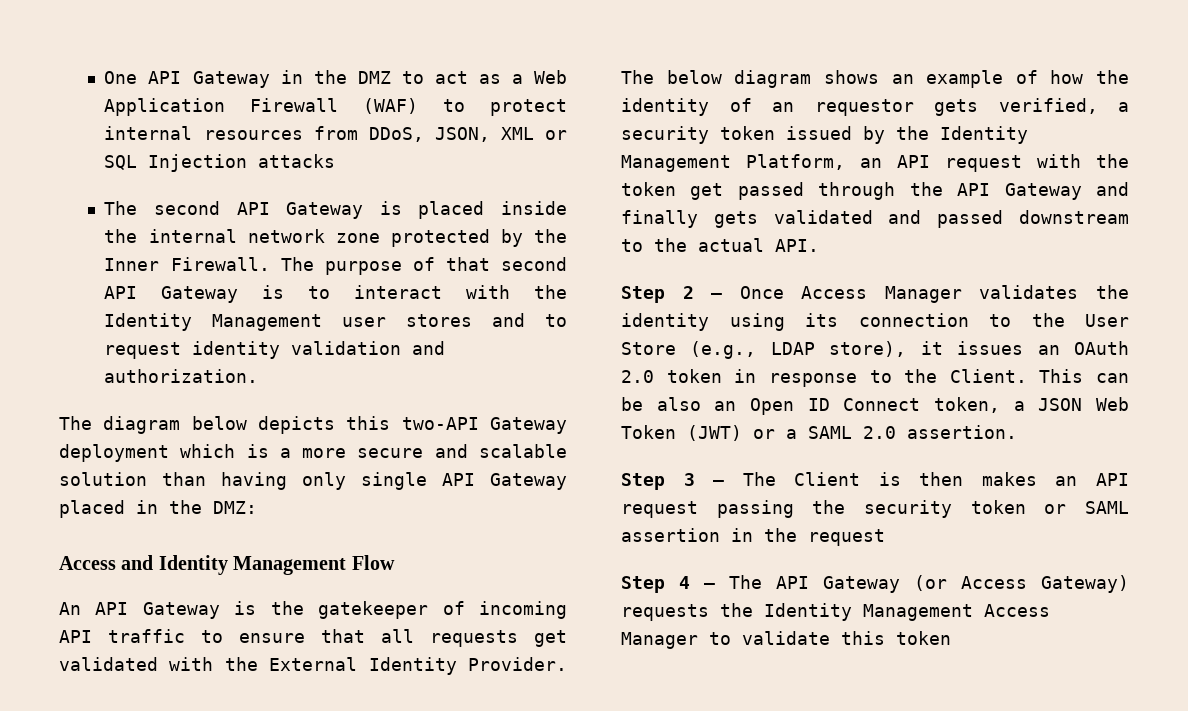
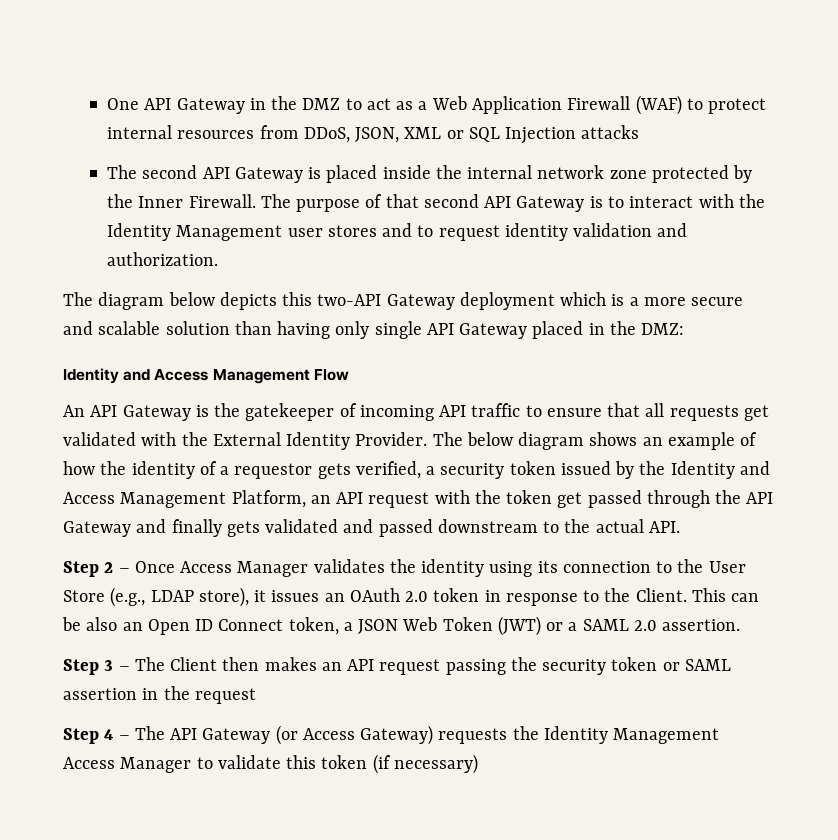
- Access and Identity Management Flow
+ Identity and Access Management Flow
- The below diagram shows an example of how the identity of an requestor gets verified, a security token issued by the Identity Management Platform, an API request with the token get passed through the API Gateway and finally gets validated and passed downstream to the actual API.
+ The below diagram shows an example of how the identity of a requestor gets verified, a security token issued by the Identity and Access Management Platform, an API request with the token get passed through the API Gateway and finally gets validated and passed downstream to the actual API.
- Step 3 – The Client is then makes an API request passing the security token or SAML assertion in the request
+ Step 3 – The Client then makes an API request passing the security token or SAML assertion in the request
- Step 4 – The API Gateway (or Access Gateway) requests the Identity Management Access Manager to validate this token
+ Step 4 – The API Gateway (or Access Gateway) requests the Identity Management Access Manager to validate this token (if necessary)

